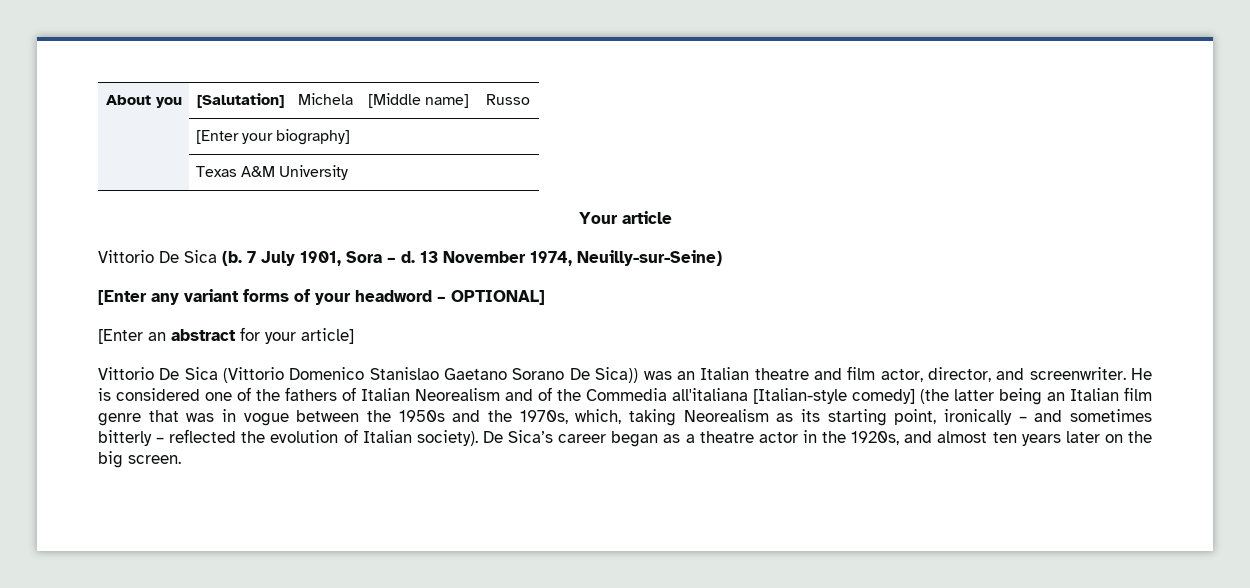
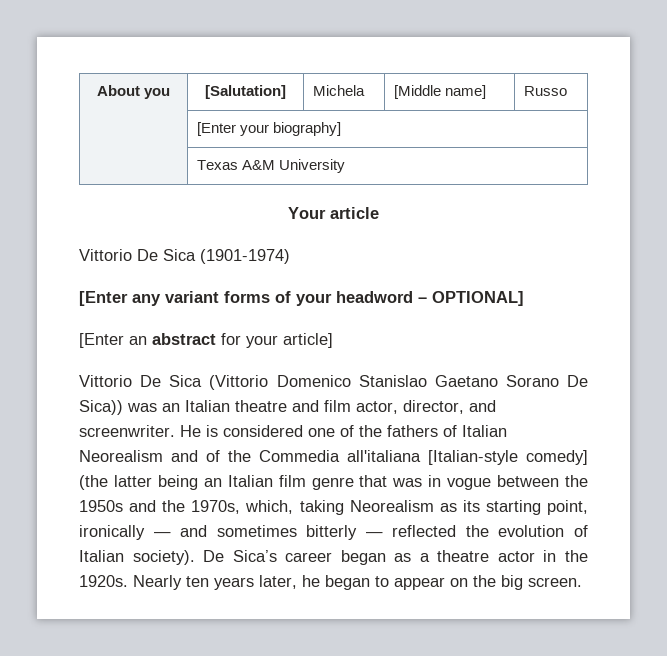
- Vittorio De Sica (b. 7 July 1901, Sora – d. 13 November 1974, Neuilly-sur-Seine)
+ Vittorio De Sica (1901-1974)
- He is considered one of the fathers of Italian Neorealism and of the Commedia all'italiana [Italian-style comedy] (the latter being an Italian film genre that was in vogue between the 1950s and the 1970s, which, taking Neorealism as its starting point, ironically – and sometimes bitterly – reflected the evolution of Italian society).
+ He is considered one of the fathers of Italian Neorealism and of the Commedia all'italiana [Italian-style comedy] (the latter being an Italian film genre that was in vogue between the 1950s and the 1970s, which, taking Neorealism as its starting point, ironically — and sometimes bitterly — reflected the evolution of Italian society).
- De Sica’s career began as a theatre actor in the 1920s, and almost ten years later on the big screen.
+ De Sica’s career began as a theatre actor in the 1920s. Nearly ten years later, he began to appear on the big screen.

